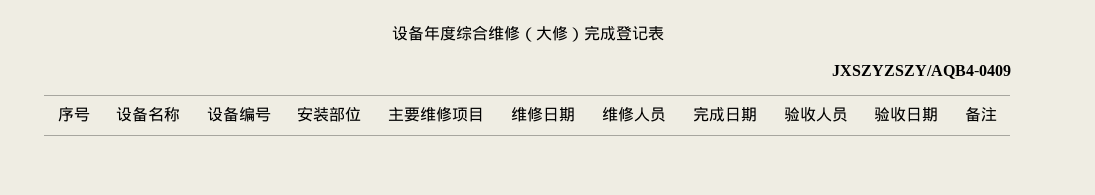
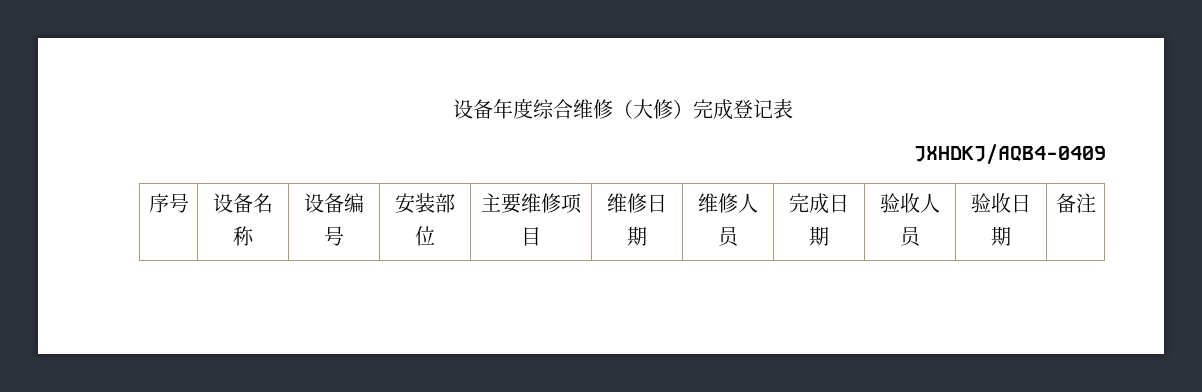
- JXSZYZSZY/AQB4-0409
+ JXHDKJ/AQB4-0409

